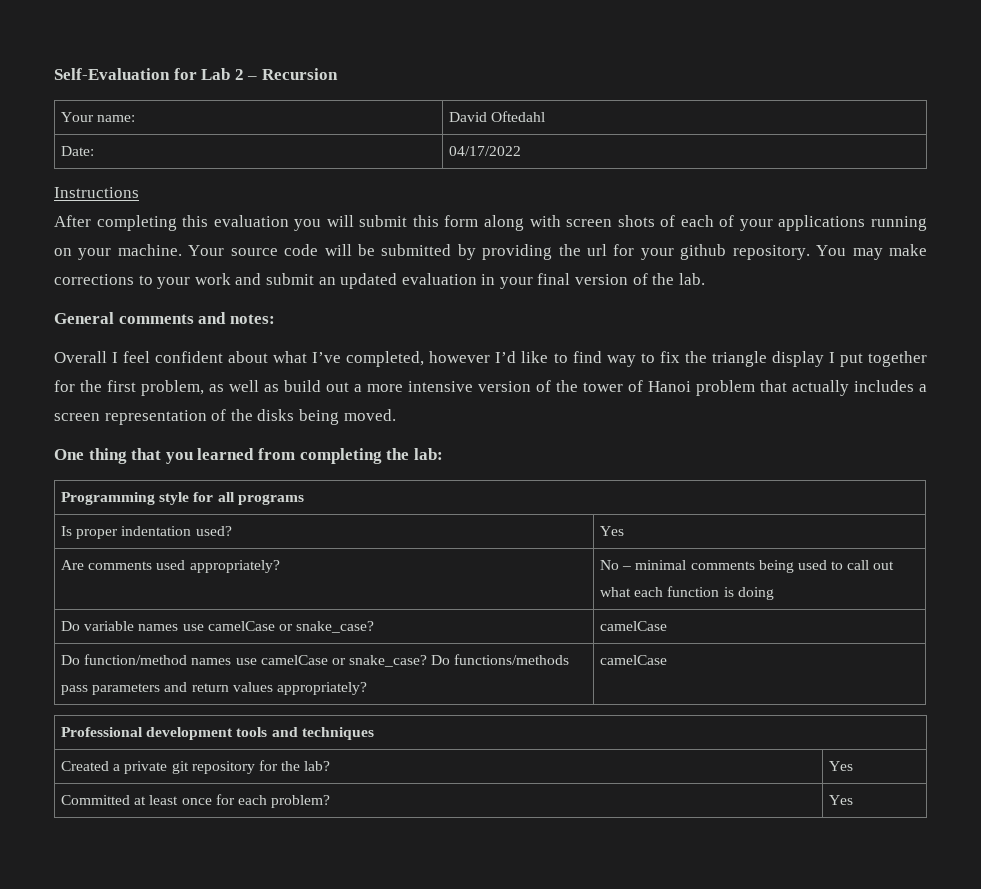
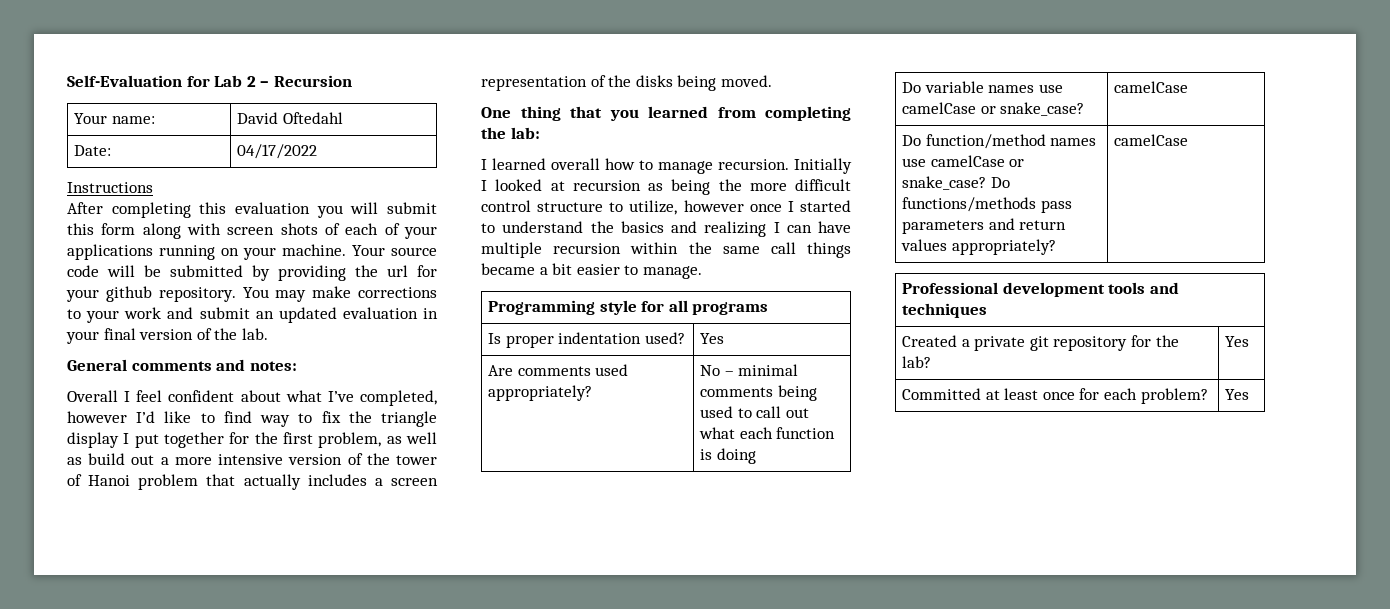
+ I learned overall how to manage recursion. Initially I looked at recursion as being the more difficult control structure to utilize, however once I started to understand the basics and realizing I can have multiple recursion within the same call things became a bit easier to manage.

